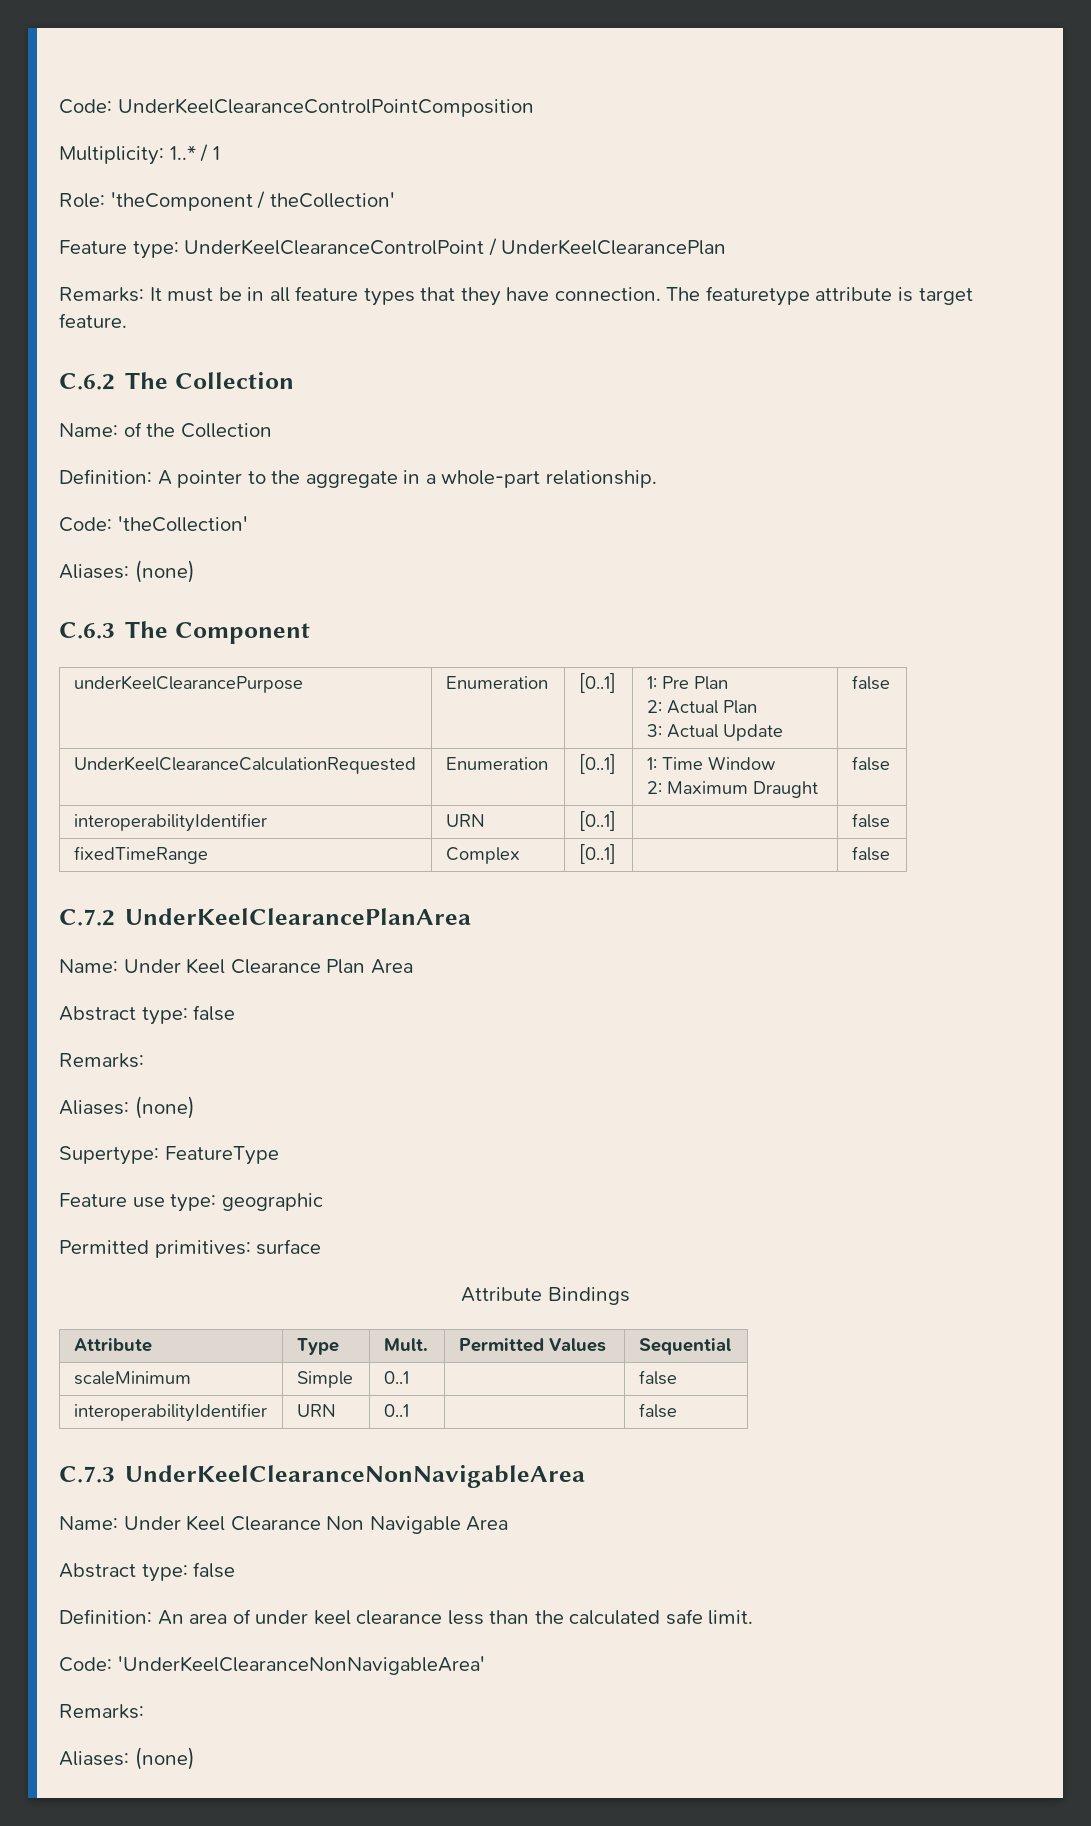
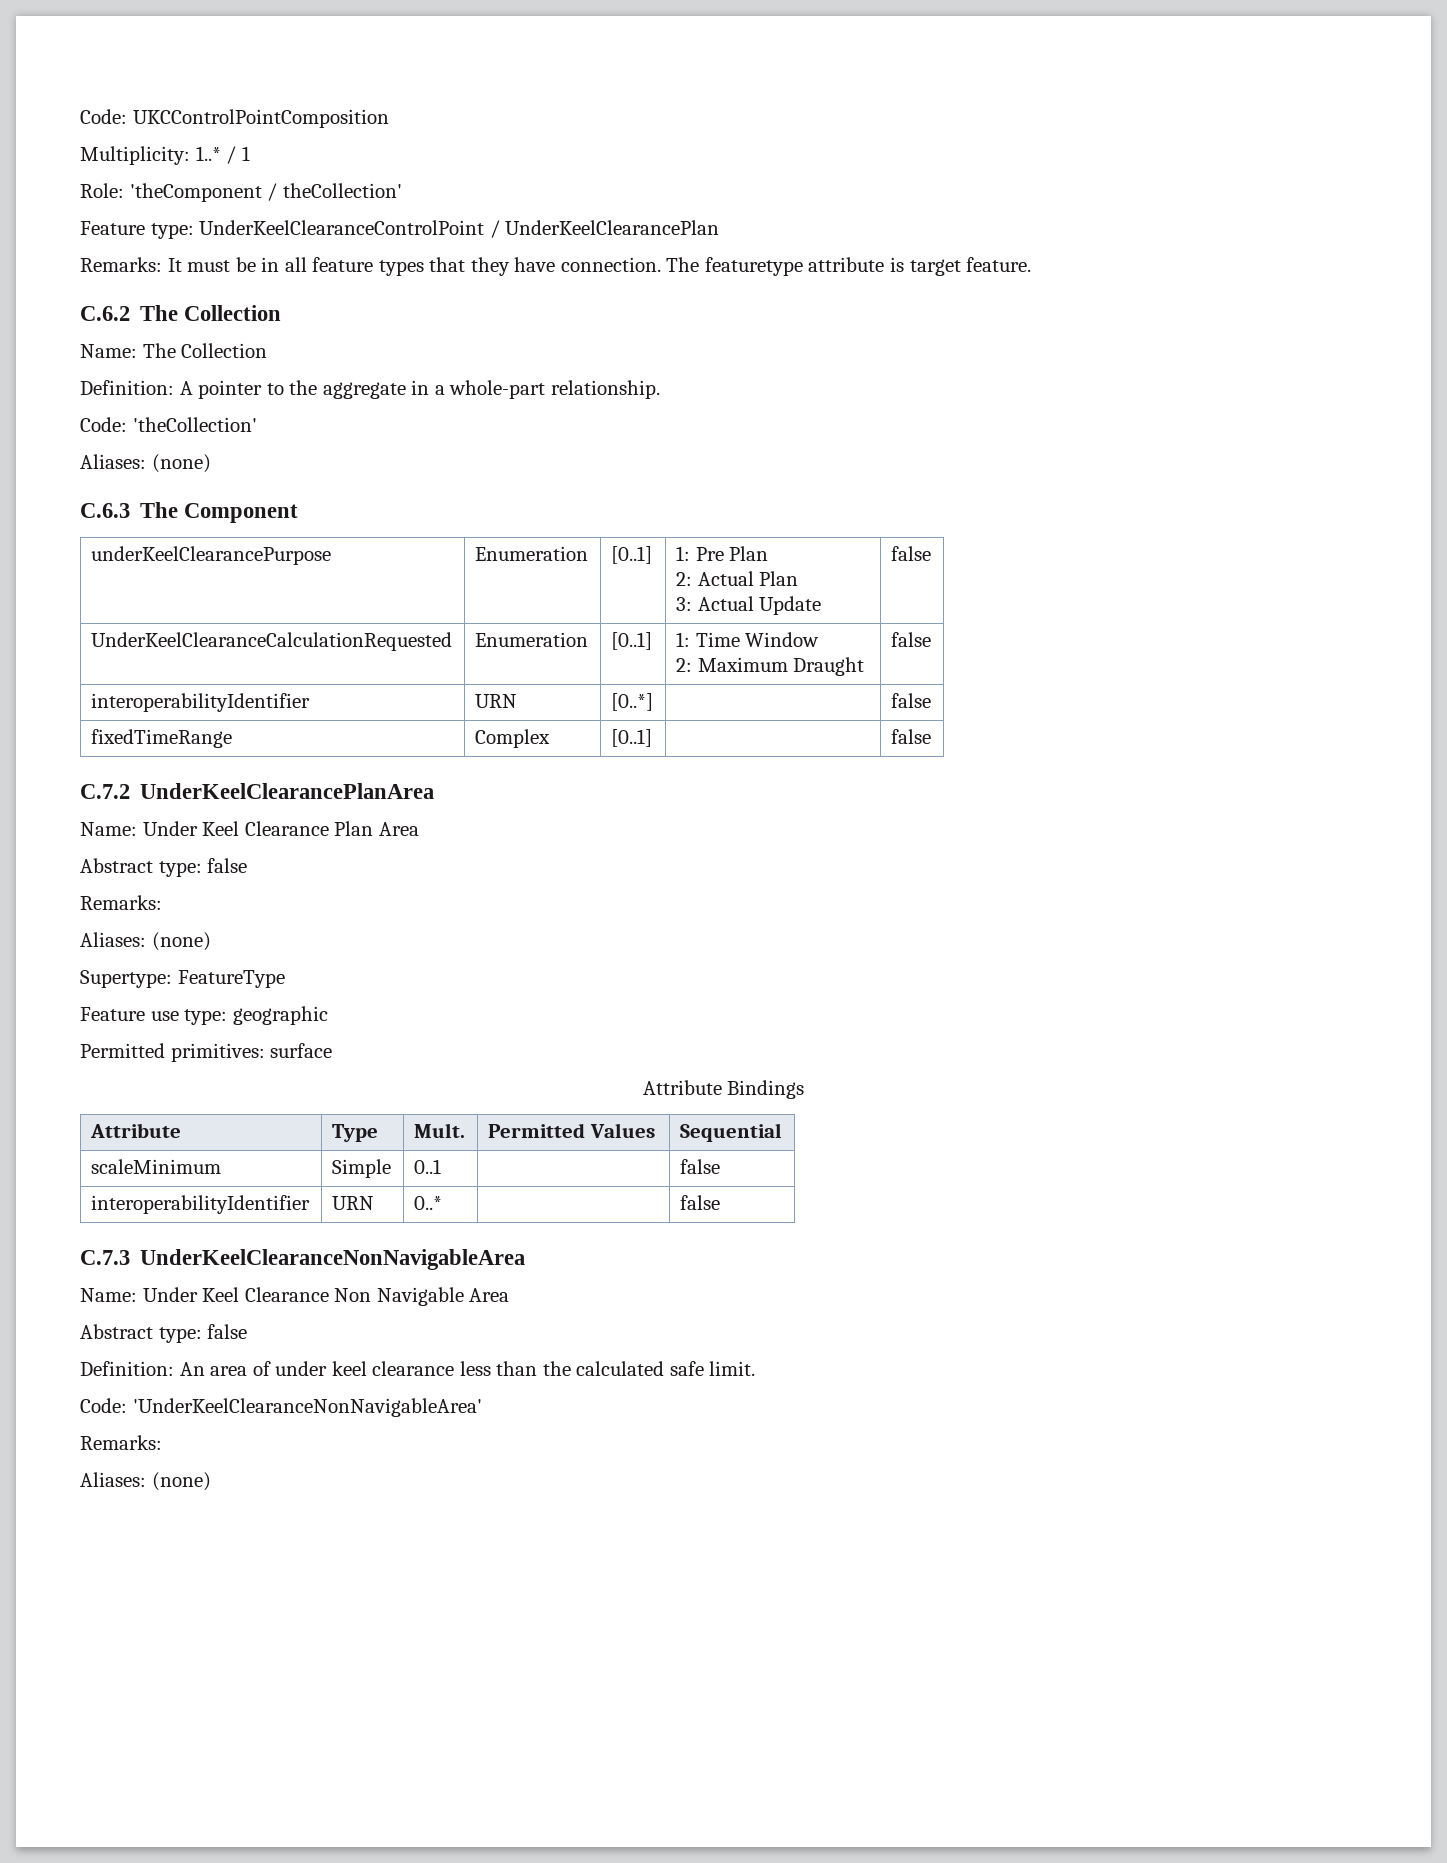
- Code: UnderKeelClearanceControlPointComposition
+ Code: UKCControlPointComposition
- Name: of the Collection
+ Name: The Collection
- interoperabilityIdentifier | URN | [0..1] | | false
+ interoperabilityIdentifier | URN | [0..*] | | false
- interoperabilityIdentifier | URN | 0..1 | | false
+ interoperabilityIdentifier | URN | 0..* | | false

